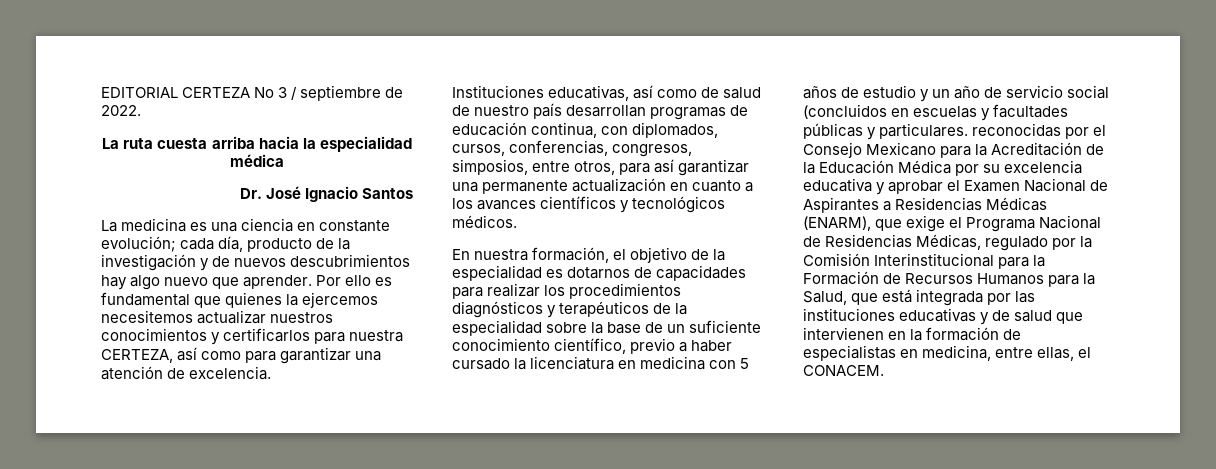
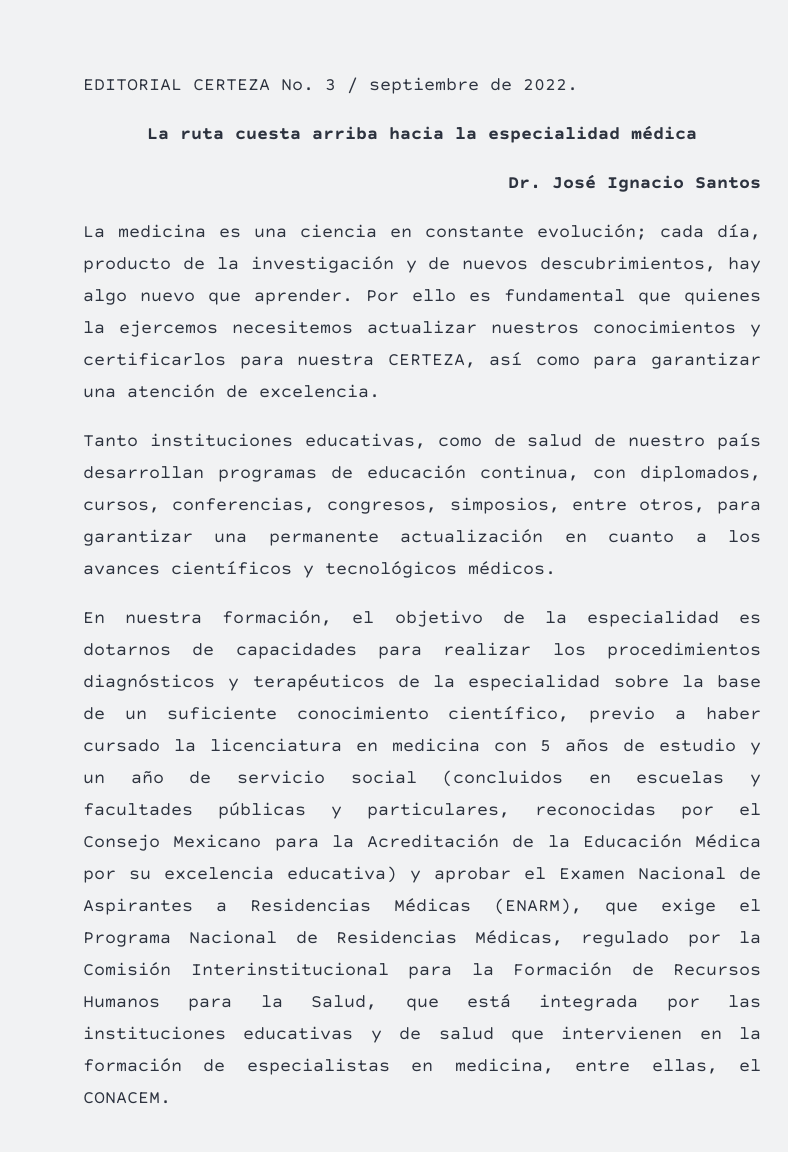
- EDITORIAL CERTEZA No 3 / septiembre de 2022.
+ EDITORIAL CERTEZA No. 3 / septiembre de 2022.
- La medicina es una ciencia en constante evolución; cada día, producto de la investigación y de nuevos descubrimientos hay algo nuevo que aprender.
+ La medicina es una ciencia en constante evolución; cada día, producto de la investigación y de nuevos descubrimientos, hay algo nuevo que aprender.
- Instituciones educativas, así como de salud de nuestro país desarrollan programas de educación continua, con diplomados, cursos, conferencias, congresos, simposios, entre otros, para así garantizar una permanente actualización en cuanto a los avances científicos y tecnológicos médicos.
+ Tanto instituciones educativas, como de salud de nuestro país desarrollan programas de educación continua, con diplomados, cursos, conferencias, congresos, simposios, entre otros, para garantizar una permanente actualización en cuanto a los avances científicos y tecnológicos médicos.
- En nuestra formación, el objetivo de la especialidad es dotarnos de capacidades para realizar los procedimientos diagnósticos y terapéuticos de la especialidad sobre la base de un suficiente conocimiento científico, previo a haber cursado la licenciatura en medicina con 5 años de estudio y un año de servicio social (concluidos en escuelas y facultades públicas y particulares. reconocidas por el Consejo Mexicano para la Acreditación de la Educación Médica por su excelencia educativa y aprobar el Examen Nacional de Aspirantes a Residencias Médicas (ENARM), que exige el Programa Nacional de Residencias Médicas, regulado por la Comisión Interinstitucional para la Formación de Recursos Humanos para la Salud, que está integrada por las instituciones educativas y de salud que intervienen en la formación de especialistas en medicina, entre ellas, el CONACEM.
+ En nuestra formación, el objetivo de la especialidad es dotarnos de capacidades para realizar los procedimientos diagnósticos y terapéuticos de la especialidad sobre la base de un suficiente conocimiento científico, previo a haber cursado la licenciatura en medicina con 5 años de estudio y un año de servicio social (concluidos en escuelas y facultades públicas y particulares, reconocidas por el Consejo Mexicano para la Acreditación de la Educación Médica por su excelencia educativa) y aprobar el Examen Nacional de Aspirantes a Residencias Médicas (ENARM), que exige el Programa Nacional de Residencias Médicas, regulado por la Comisión Interinstitucional para la Formación de Recursos Humanos para la Salud, que está integrada por las instituciones educativas y de salud que intervienen en la formación de especialistas en medicina, entre ellas, el CONACEM.

